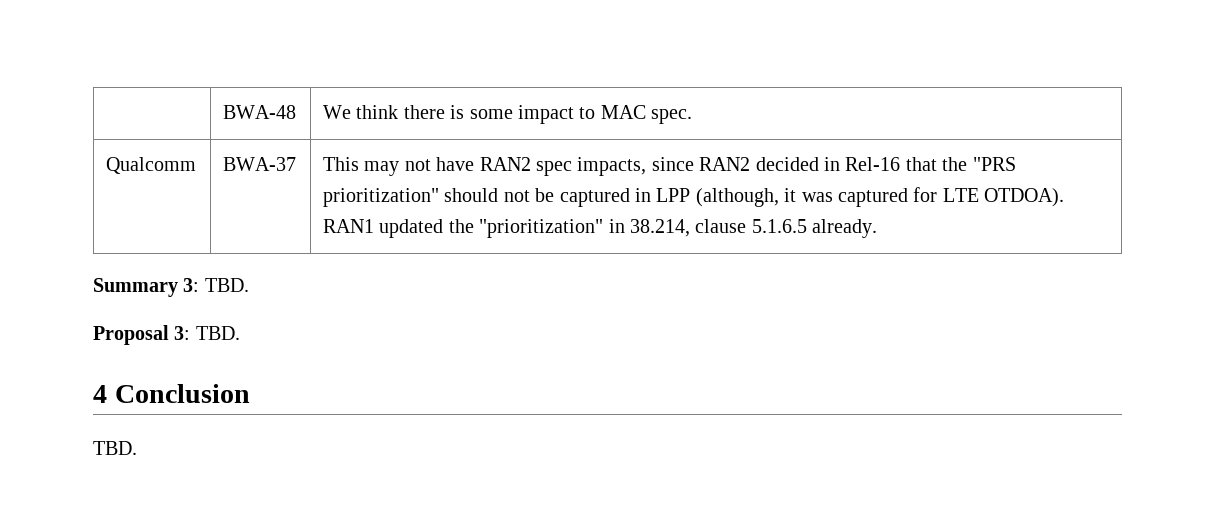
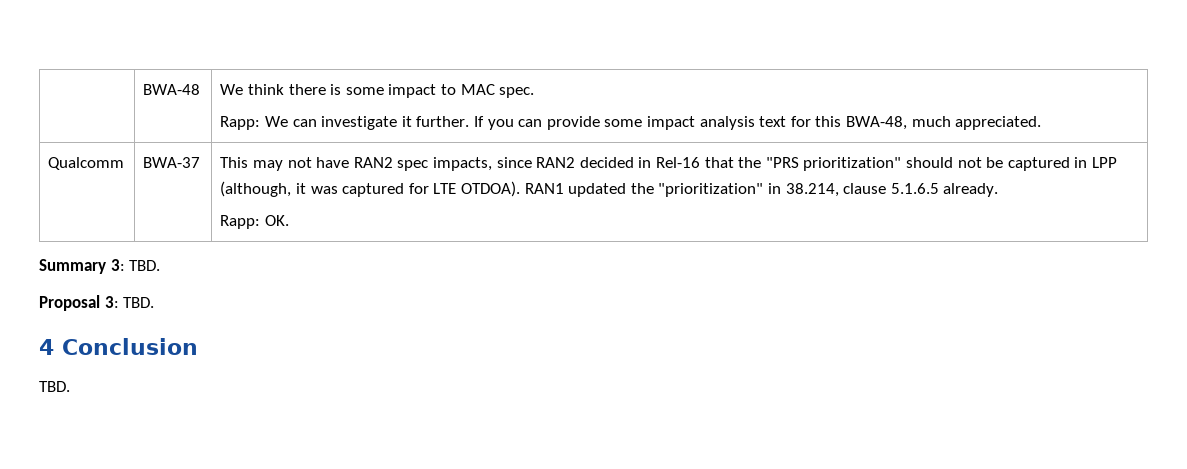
  | BWA-48 | We think there is some impact to MAC spec.
+ Rapp: We can investigate it further. If you can provide some impact analysis text for this BWA-48, much appreciated.
+ Rapp: OK.

